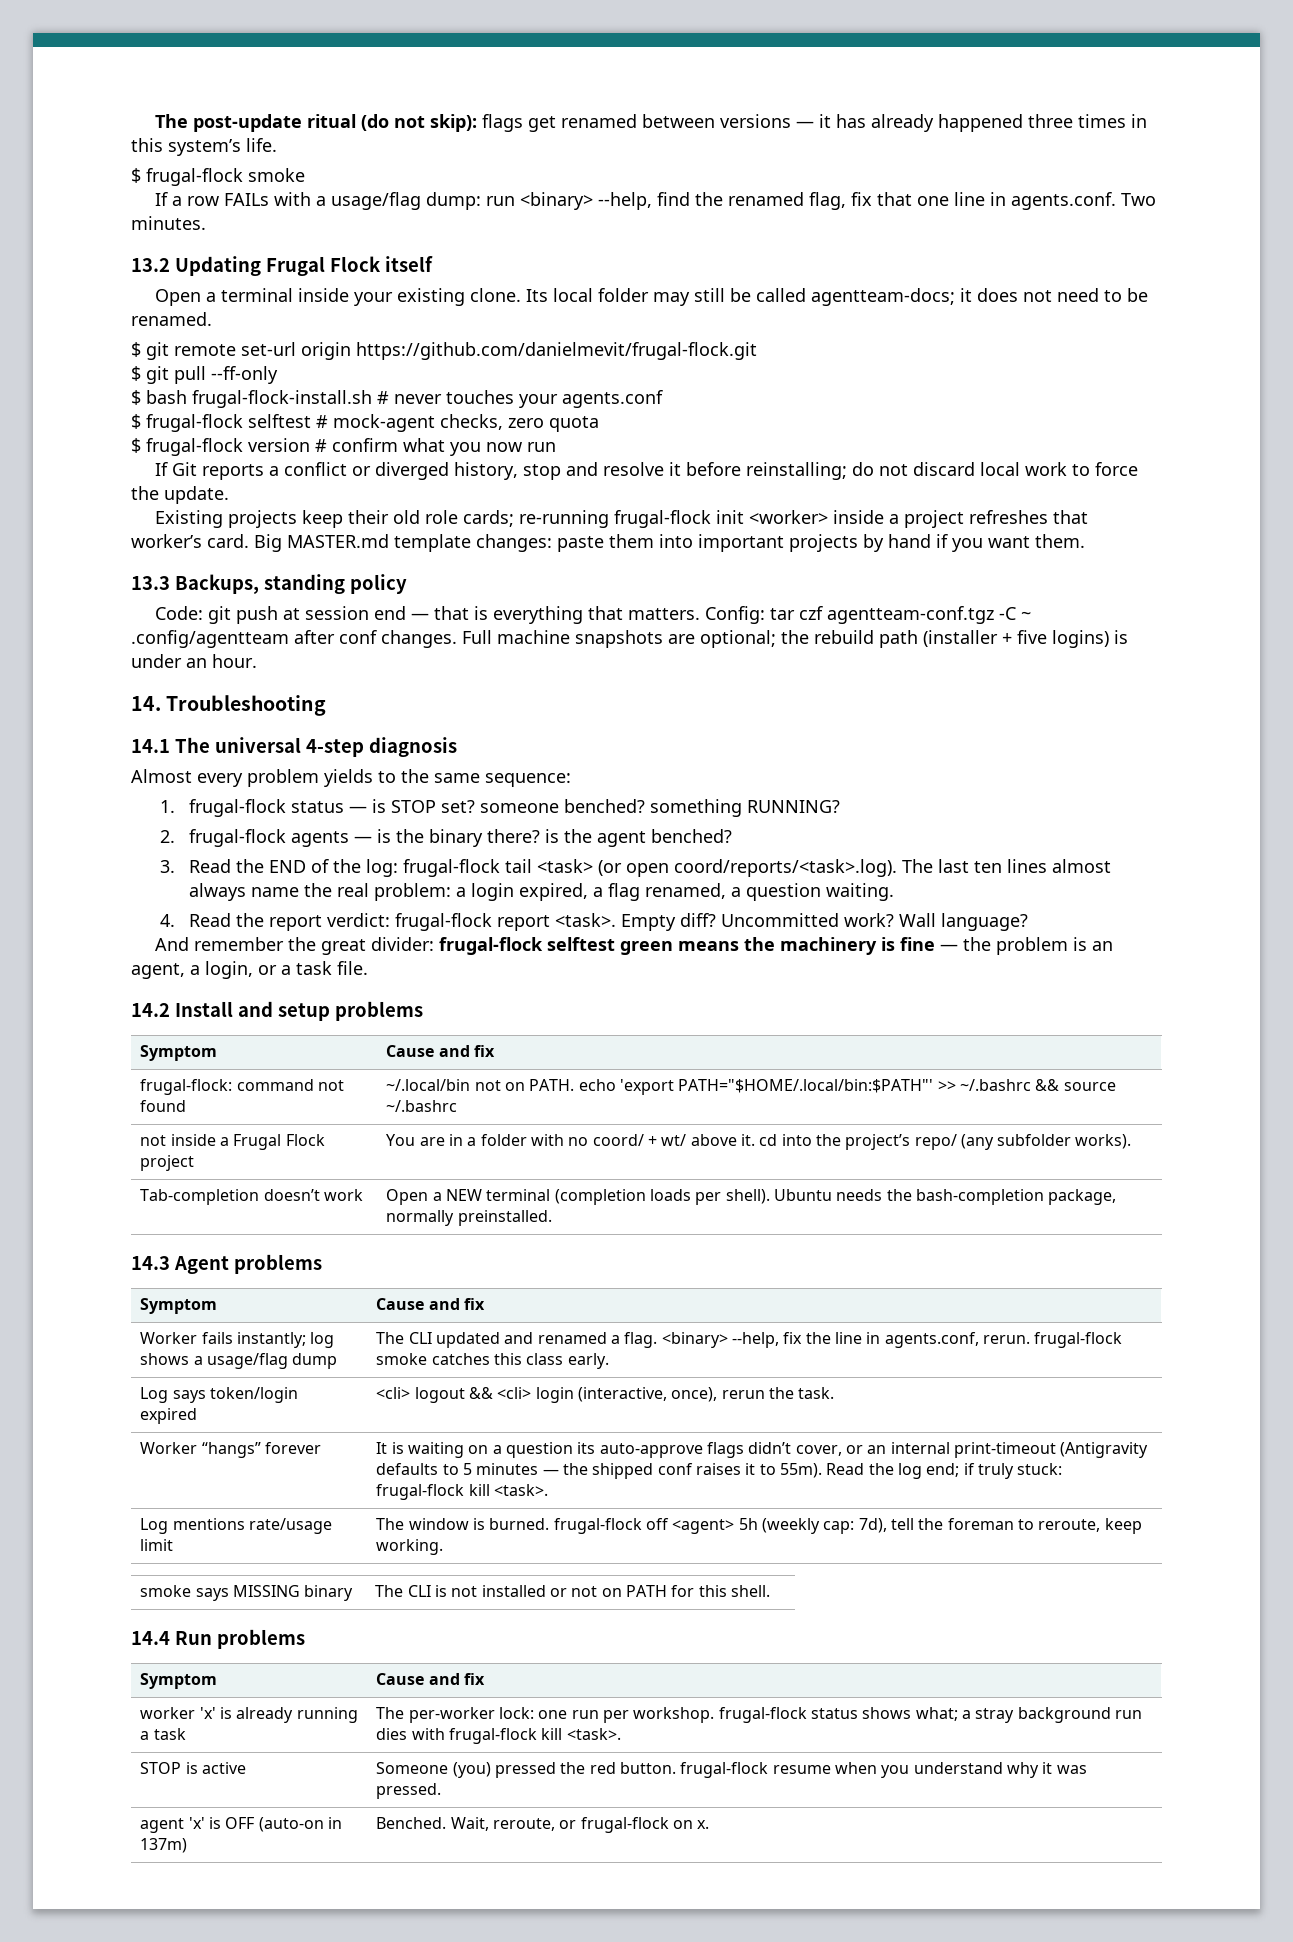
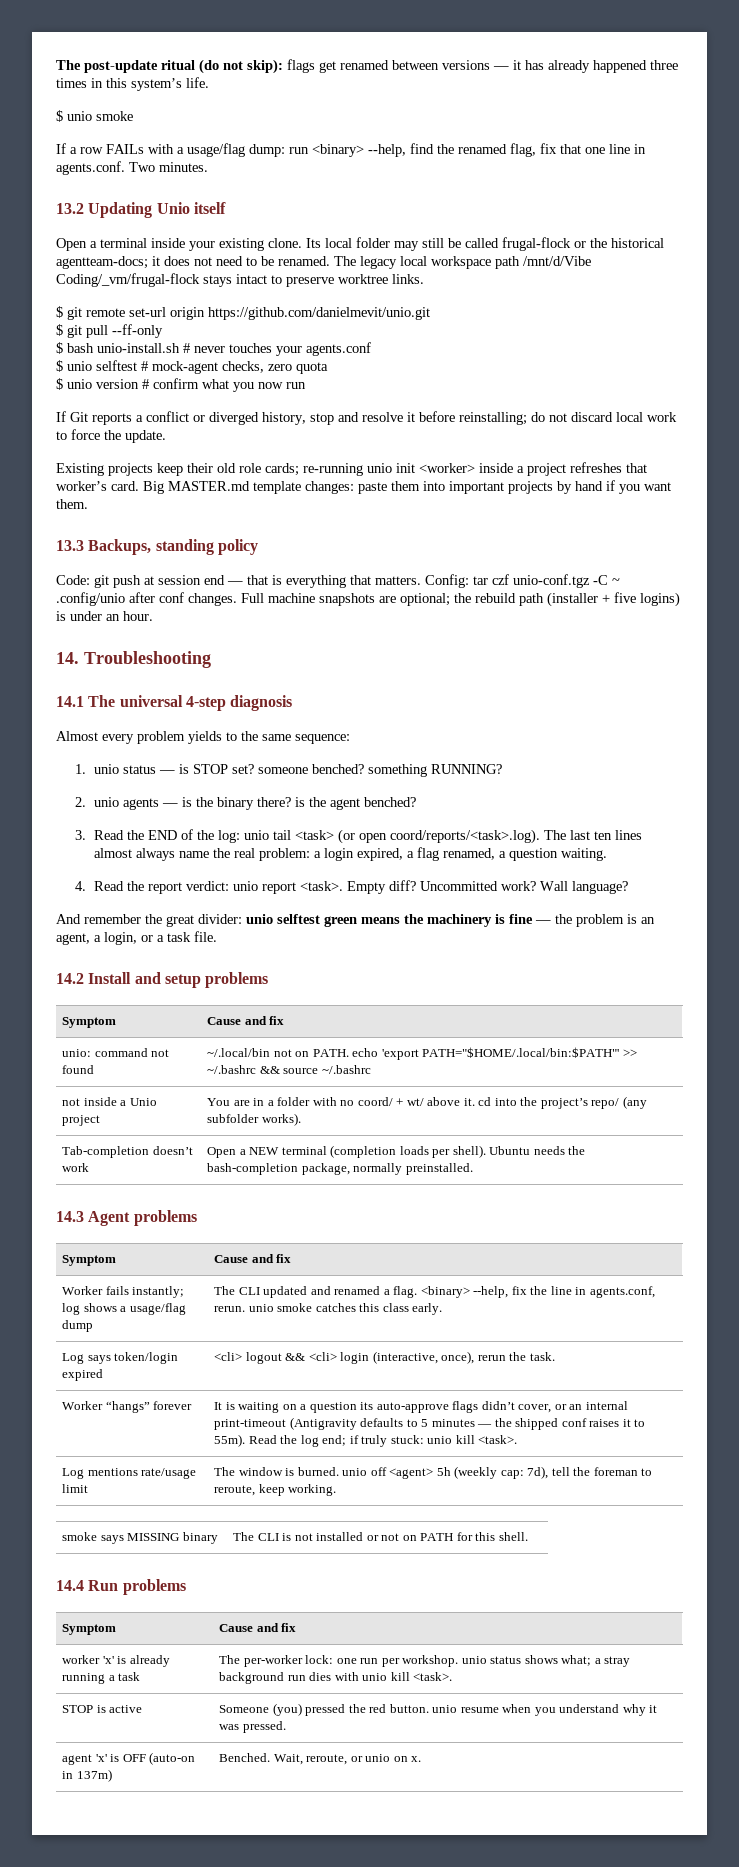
- $ frugal-flock smoke
+ $ unio smoke
- 13.2 Updating Frugal Flock itself
+ 13.2 Updating Unio itself
- Its local folder may still be called agentteam-docs; it does not need to be renamed.
+ Its local folder may still be called frugal-flock or the historical agentteam-docs; it does not need to be renamed. The legacy local workspace path /mnt/d/Vibe Coding/_vm/frugal-flock stays intact to preserve worktree links.
- $ git remote set-url origin https://github.com/danielmevit/frugal-flock.git
+ $ git remote set-url origin https://github.com/danielmevit/unio.git
- $ bash frugal-flock-install.sh # never touches your agents.conf
+ $ bash unio-install.sh # never touches your agents.conf
- $ frugal-flock selftest # mock-agent checks, zero quota
+ $ unio selftest # mock-agent checks, zero quota
- $ frugal-flock version # confirm what you now run
+ $ unio version # confirm what you now run
- Existing projects keep their old role cards; re-running frugal-flock init <worker> inside a project refreshes that worker’s card.
+ Existing projects keep their old role cards; re-running unio init <worker> inside a project refreshes that worker’s card.
- Config: tar czf agentteam-conf.tgz -C ~ .config/agentteam after conf changes.
+ Config: tar czf unio-conf.tgz -C ~ .config/unio after conf changes.
- 1. frugal-flock status — is STOP set? someone benched? something RUNNING?
+ 1. unio status — is STOP set? someone benched? something RUNNING?
- 2. frugal-flock agents — is the binary there? is the agent benched?
+ 2. unio agents — is the binary there? is the agent benched?
- 3. Read the END of the log: frugal-flock tail <task> (or open coord/reports/<task>.log). The last ten lines almost always name the real problem: a login expired, a flag renamed, a question waiting.
+ 3. Read the END of the log: unio tail <task> (or open coord/reports/<task>.log). The last ten lines almost always name the real problem: a login expired, a flag renamed, a question waiting.
- 4. Read the report verdict: frugal-flock report <task>.
+ 4. Read the report verdict: unio report <task>.
- And remember the great divider: frugal-flock selftest green means the machinery is fine — the problem is an agent, a login, or a task file.
+ And remember the great divider: unio selftest green means the machinery is fine — the problem is an agent, a login, or a task file.
- frugal-flock: command not found | ~/.local/bin not on PATH. echo 'export PATH="$HOME/.local/bin:$PATH"' >> ~/.bashrc && source ~/.bashrc
+ unio: command not found | ~/.local/bin not on PATH. echo 'export PATH="$HOME/.local/bin:$PATH"' >> ~/.bashrc && source ~/.bashrc
- not inside a Frugal Flock project | You are in a folder with no coord/ + wt/ above it. cd into the project’s repo/ (any subfolder works).
+ not inside a Unio project | You are in a folder with no coord/ + wt/ above it. cd into the project’s repo/ (any subfolder works).
- Worker fails instantly; log shows a usage/flag dump | The CLI updated and renamed a flag. <binary> --help, fix the line in agents.conf, rerun. frugal-flock smoke catches this class early.
+ Worker fails instantly; log shows a usage/flag dump | The CLI updated and renamed a flag. <binary> --help, fix the line in agents.conf, rerun. unio smoke catches this class early.
- Read the log end; if truly stuck: frugal-flock kill <task>.
+ Read the log end; if truly stuck: unio kill <task>.
- Log mentions rate/usage limit | The window is burned. frugal-flock off <agent> 5h (weekly cap: 7d), tell the foreman to reroute, keep working.
+ Log mentions rate/usage limit | The window is burned. unio off <agent> 5h (weekly cap: 7d), tell the foreman to reroute, keep working.
- worker 'x' is already running a task | The per-worker lock: one run per workshop. frugal-flock status shows what; a stray background run dies with frugal-flock kill <task>.
+ worker 'x' is already running a task | The per-worker lock: one run per workshop. unio status shows what; a stray background run dies with unio kill <task>.
- STOP is active | Someone (you) pressed the red button. frugal-flock resume when you understand why it was pressed.
+ STOP is active | Someone (you) pressed the red button. unio resume when you understand why it was pressed.
- agent 'x' is OFF (auto-on in 137m) | Benched. Wait, reroute, or frugal-flock on x.
+ agent 'x' is OFF (auto-on in 137m) | Benched. Wait, reroute, or unio on x.

